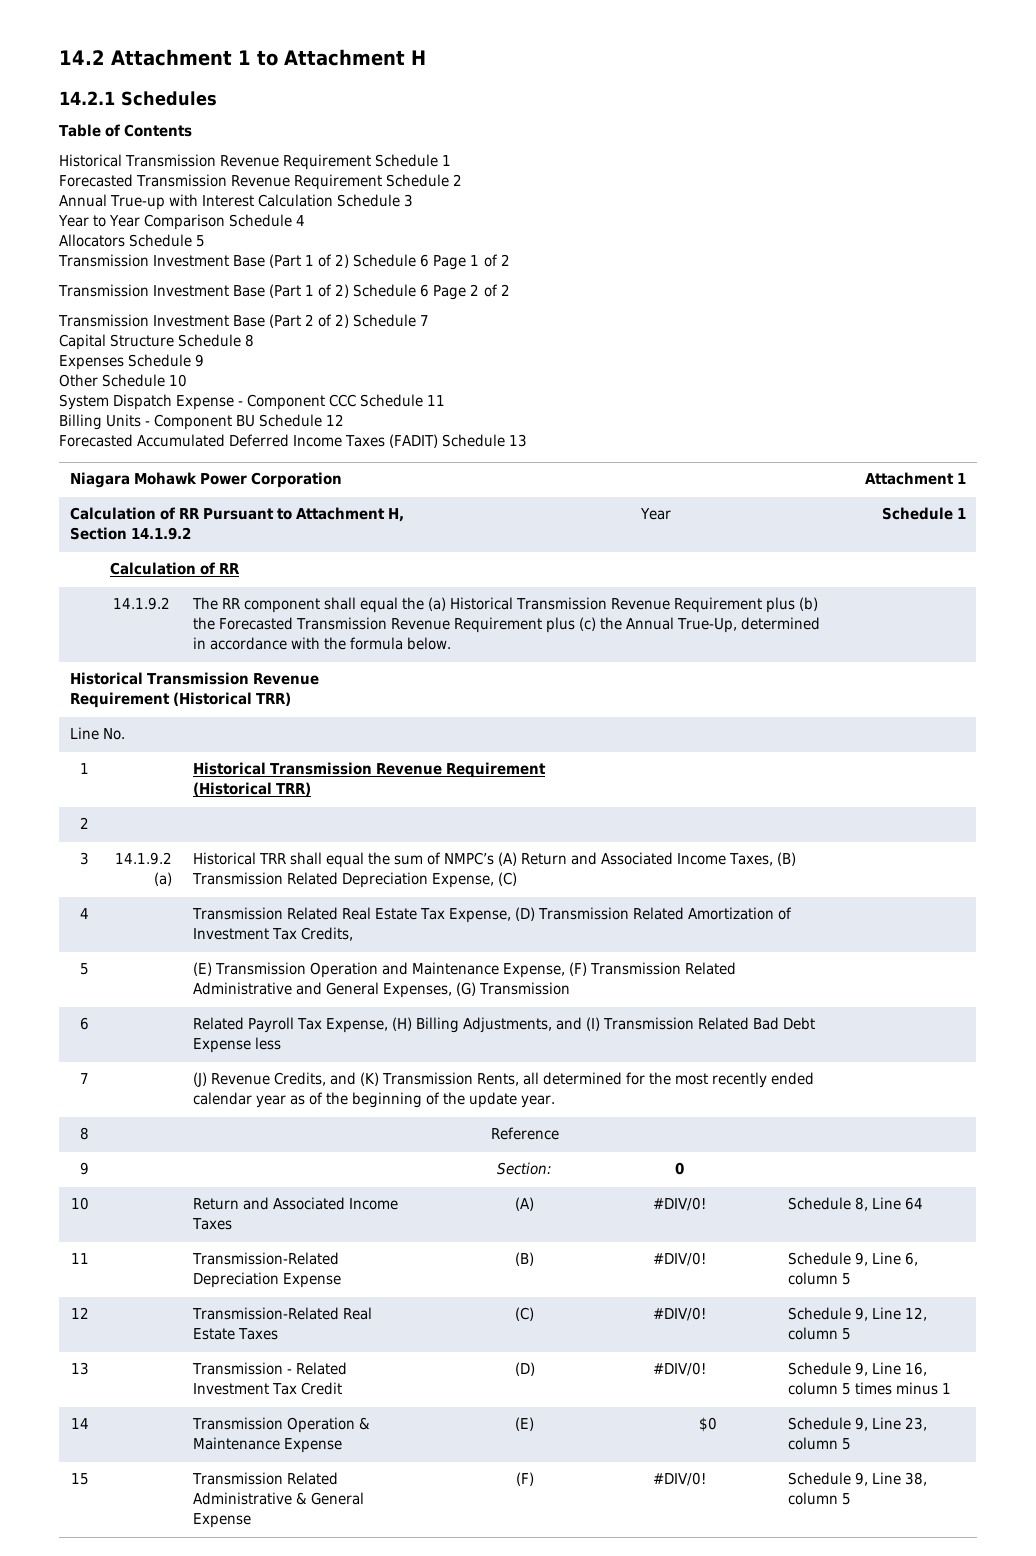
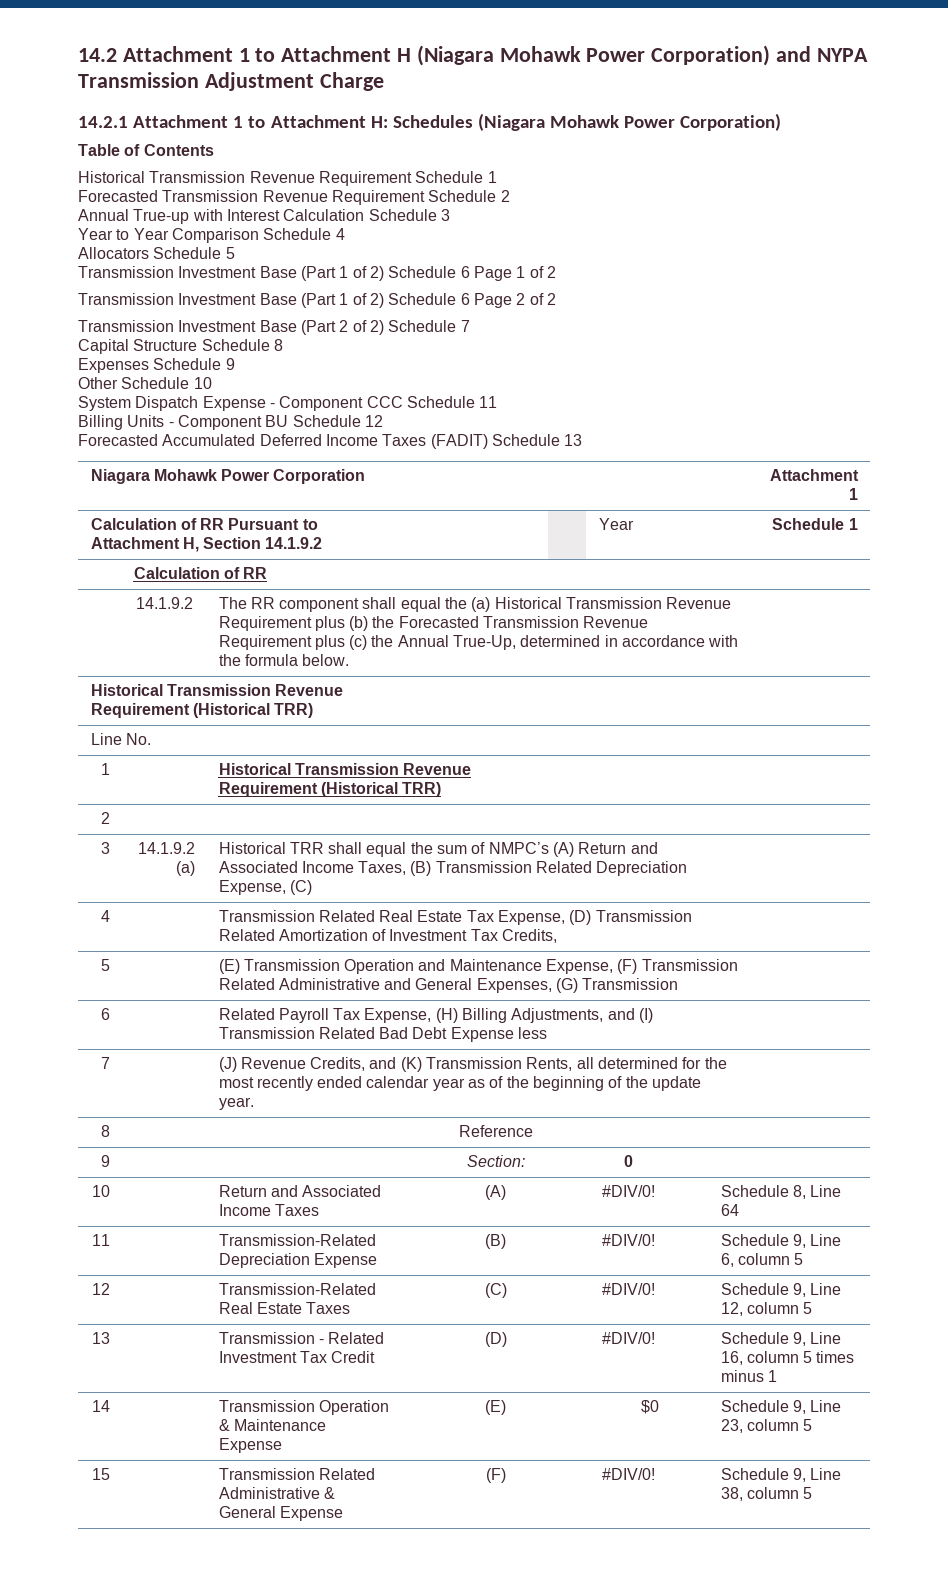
- 14.2 Attachment 1 to Attachment H
- 14.2.1 Schedules
+ 14.2 Attachment 1 to Attachment H (Niagara Mohawk Power Corporation) and NYPA Transmission Adjustment Charge
+ 14.2.1 Attachment 1 to Attachment H: Schedules (Niagara Mohawk Power Corporation)

